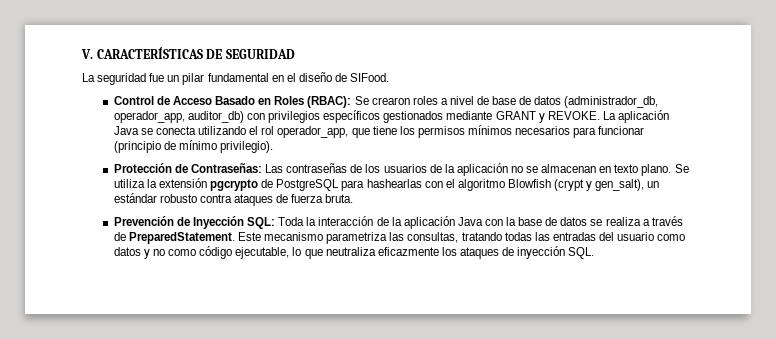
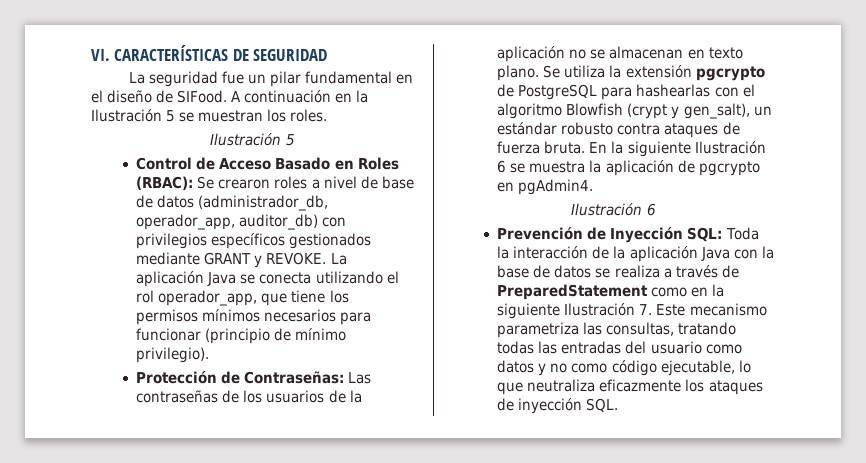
- V. CARACTERÍSTICAS DE SEGURIDAD
+ VI. CARACTERÍSTICAS DE SEGURIDAD
+ A continuación en la Ilustración 5 se muestran los roles.
+ Ilustración 5
+ En la siguiente Ilustración 6 se muestra la aplicación de pgcrypto en pgAdmin4.
+ Ilustración 6
- Prevención de Inyección SQL: Toda la interacción de la aplicación Java con la base de datos se realiza a través de PreparedStatement. Este mecanismo parametriza las consultas, tratando todas las entradas del usuario como datos y no como código ejecutable, lo que neutraliza eficazmente los ataques de inyección SQL.
+ Prevención de Inyección SQL: Toda la interacción de la aplicación Java con la base de datos se realiza a través de PreparedStatement como en la siguiente Ilustración 7. Este mecanismo parametriza las consultas, tratando todas las entradas del usuario como datos y no como código ejecutable, lo que neutraliza eficazmente los ataques de inyección SQL.

